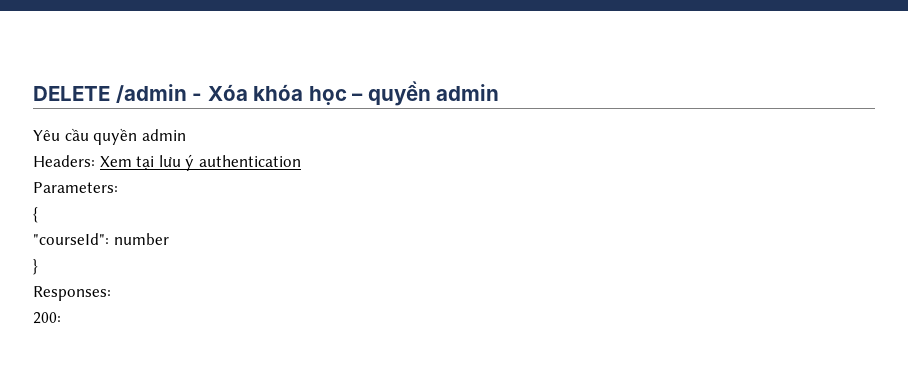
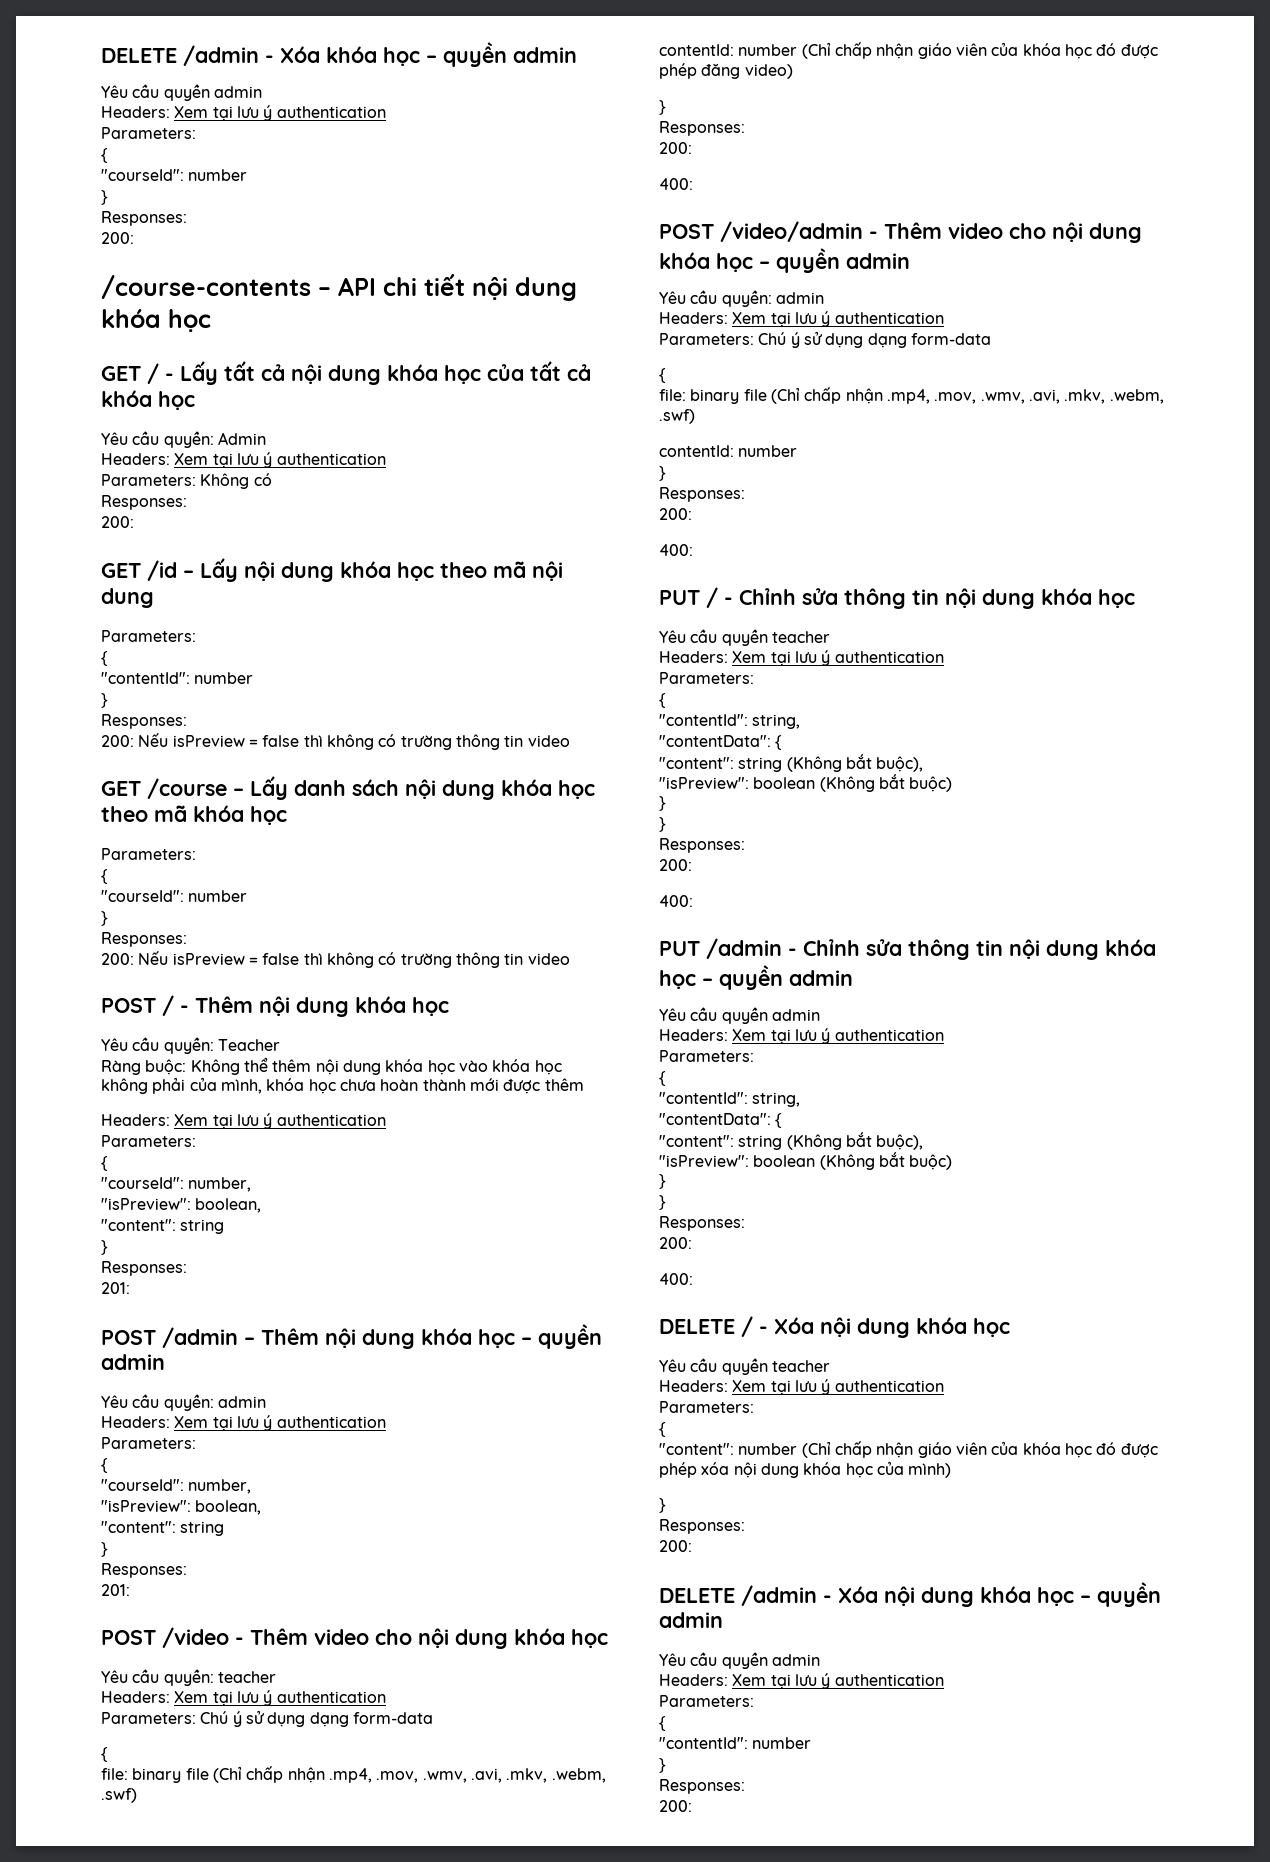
+ /course-contents – API chi tiết nội dung khóa học
+ GET / - Lấy tất cả nội dung khóa học của tất cả khóa học
+ Yêu cầu quyền: Admin
+ Headers: Xem tại lưu ý authentication
+ Parameters: Không có
+ Responses:
+ 200:
+ GET /id – Lấy nội dung khóa học theo mã nội dung
+ Parameters:
+ {
+ "contentId": number
+ }
+ Responses:
+ 200: Nếu isPreview = false thì không có trường thông tin video
+ GET /course – Lấy danh sách nội dung khóa học theo mã khóa học
+ Parameters:
+ {
+ "courseId": number
+ }
+ Responses:
+ 200: Nếu isPreview = false thì không có trường thông tin video
+ POST / - Thêm nội dung khóa học
+ Yêu cầu quyền: Teacher
+ Ràng buộc: Không thể thêm nội dung khóa học vào khóa học không phải của mình, khóa học chưa hoàn thành mới được thêm
+ Headers: Xem tại lưu ý authentication
+ Parameters:
+ {
+ "courseId": number,
+ "isPreview": boolean,
+ "content": string
+ }
+ Responses:
+ 201:
+ POST /admin – Thêm nội dung khóa học – quyền admin
+ Yêu cầu quyền: admin
+ Headers: Xem tại lưu ý authentication
+ Parameters:
+ {
+ "courseId": number,
+ "isPreview": boolean,
+ "content": string
+ }
+ Responses:
+ 201:
+ POST /video - Thêm video cho nội dung khóa học
+ Yêu cầu quyền: teacher
+ Headers: Xem tại lưu ý authentication
+ Parameters: Chú ý sử dụng dạng form-data
+ {
+ file: binary file (Chỉ chấp nhận .mp4, .mov, .wmv, .avi, .mkv, .webm, .swf)
+ contentId: number (Chỉ chấp nhận giáo viên của khóa học đó được phép đăng video)
+ }
+ Responses:
+ 200:
+ 400:
+ POST /video/admin - Thêm video cho nội dung khóa học – quyền admin
+ Yêu cầu quyền: admin
+ Headers: Xem tại lưu ý authentication
+ Parameters: Chú ý sử dụng dạng form-data
+ {
+ file: binary file (Chỉ chấp nhận .mp4, .mov, .wmv, .avi, .mkv, .webm, .swf)
+ contentId: number
+ }
+ Responses:
+ 200:
+ 400:
+ PUT / - Chỉnh sửa thông tin nội dung khóa học
+ Yêu cầu quyền teacher
+ Headers: Xem tại lưu ý authentication
+ Parameters:
+ {
+ "contentId": string,
+ "contentData": {
+ "content": string (Không bắt buộc),
+ "isPreview": boolean (Không bắt buộc)
+ }
+ }
+ Responses:
+ 200:
+ 400:
+ PUT /admin - Chỉnh sửa thông tin nội dung khóa học – quyền admin
+ Yêu cầu quyền admin
+ Headers: Xem tại lưu ý authentication
+ Parameters:
+ {
+ "contentId": string,
+ "contentData": {
+ "content": string (Không bắt buộc),
+ "isPreview": boolean (Không bắt buộc)
+ }
+ }
+ Responses:
+ 200:
+ 400:
+ DELETE / - Xóa nội dung khóa học
+ Yêu cầu quyền teacher
+ Headers: Xem tại lưu ý authentication
+ Parameters:
+ {
+ "content": number (Chỉ chấp nhận giáo viên của khóa học đó được phép xóa nội dung khóa học của mình)
+ }
+ Responses:
+ 200:
+ DELETE /admin - Xóa nội dung khóa học – quyền admin
+ Yêu cầu quyền admin
+ Headers: Xem tại lưu ý authentication
+ Parameters:
+ {
+ "contentId": number
+ }
+ Responses:
+ 200:

